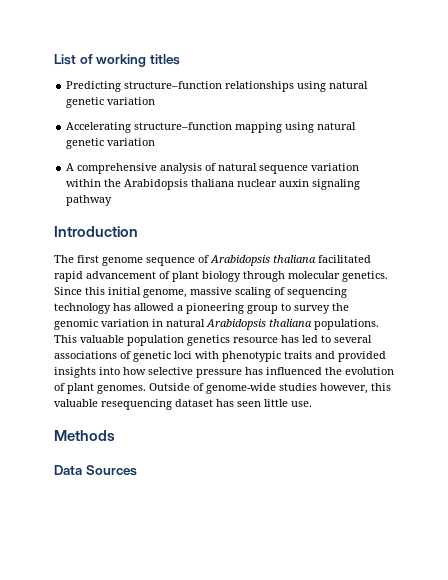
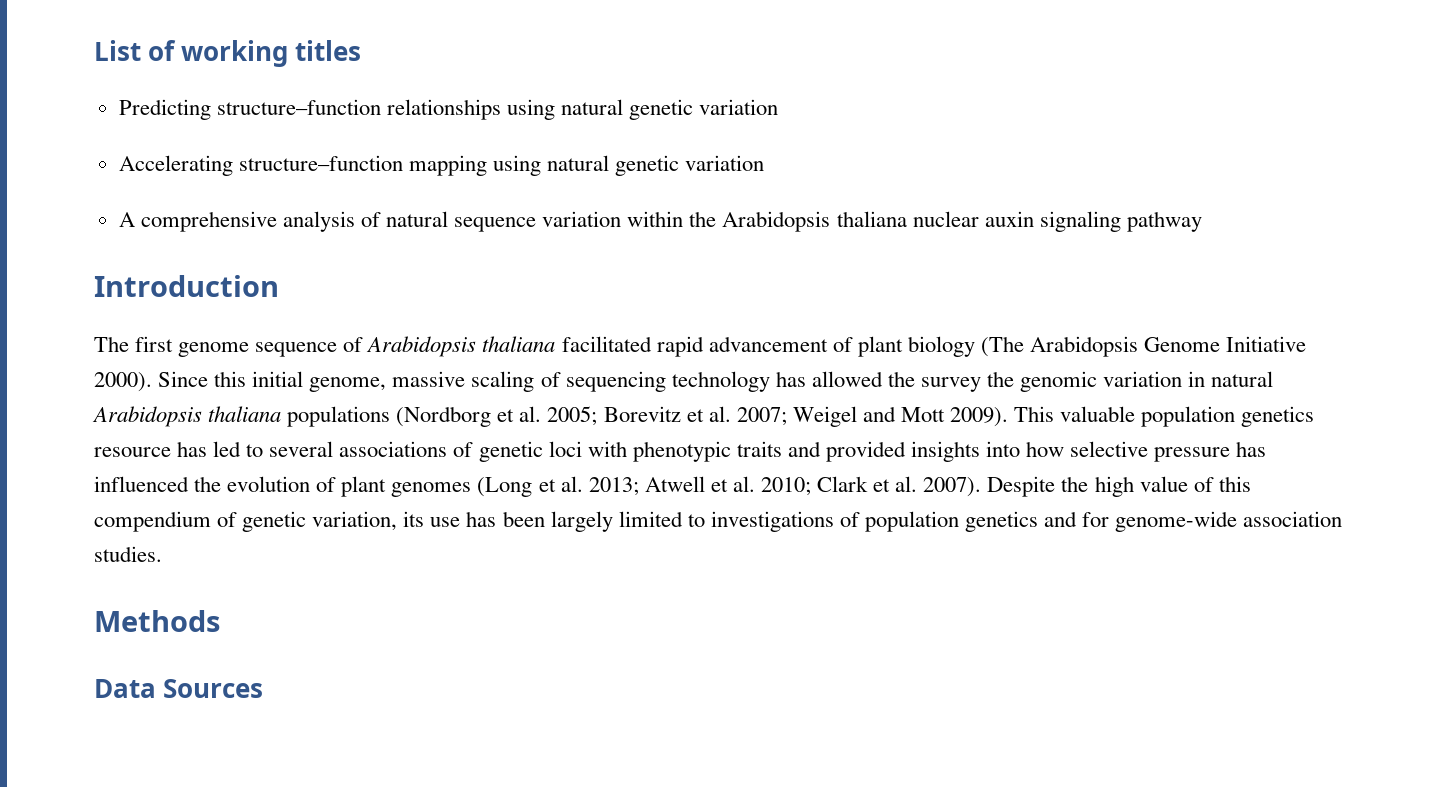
- The first genome sequence of Arabidopsis thaliana facilitated rapid advancement of plant biology through molecular genetics.
+ The first genome sequence of Arabidopsis thaliana facilitated rapid advancement of plant biology (The Arabidopsis Genome Initiative 2000).
- Since this initial genome, massive scaling of sequencing technology has allowed a pioneering group to survey the genomic variation in natural Arabidopsis thaliana populations.
+ Since this initial genome, massive scaling of sequencing technology has allowed the survey the genomic variation in natural Arabidopsis thaliana populations (Nordborg et al. 2005; Borevitz et al. 2007; Weigel and Mott 2009).
- This valuable population genetics resource has led to several associations of genetic loci with phenotypic traits and provided insights into how selective pressure has influenced the evolution of plant genomes. Outside of genome-wide studies however, this valuable resequencing dataset has seen little use.
+ This valuable population genetics resource has led to several associations of genetic loci with phenotypic traits and provided insights into how selective pressure has influenced the evolution of plant genomes (Long et al. 2013; Atwell et al. 2010; Clark et al. 2007). Despite the high value of this compendium of genetic variation, its use has been largely limited to investigations of population genetics and for genome-wide association studies.

